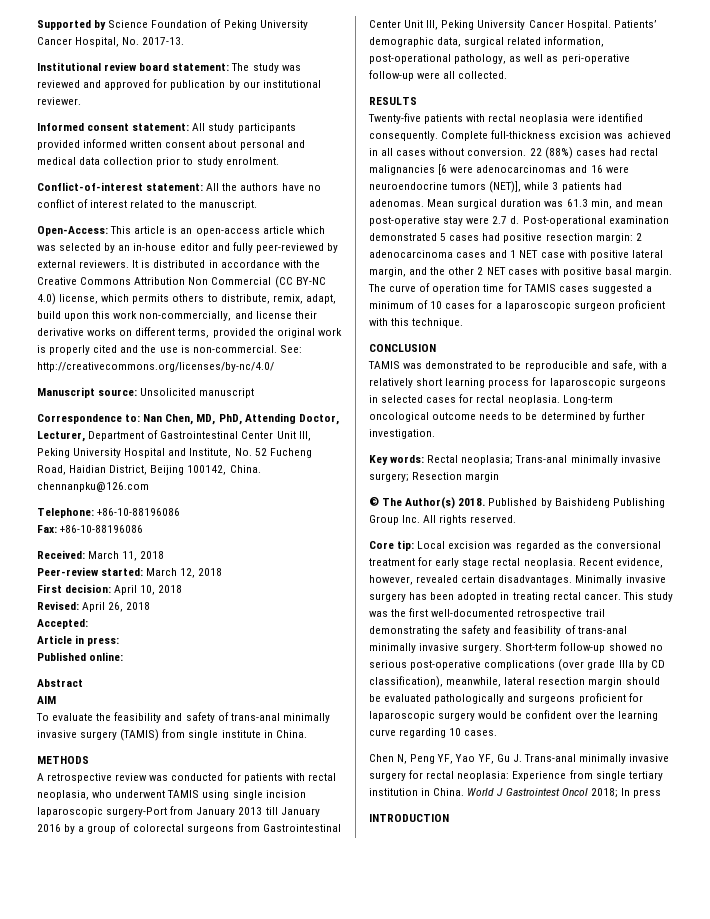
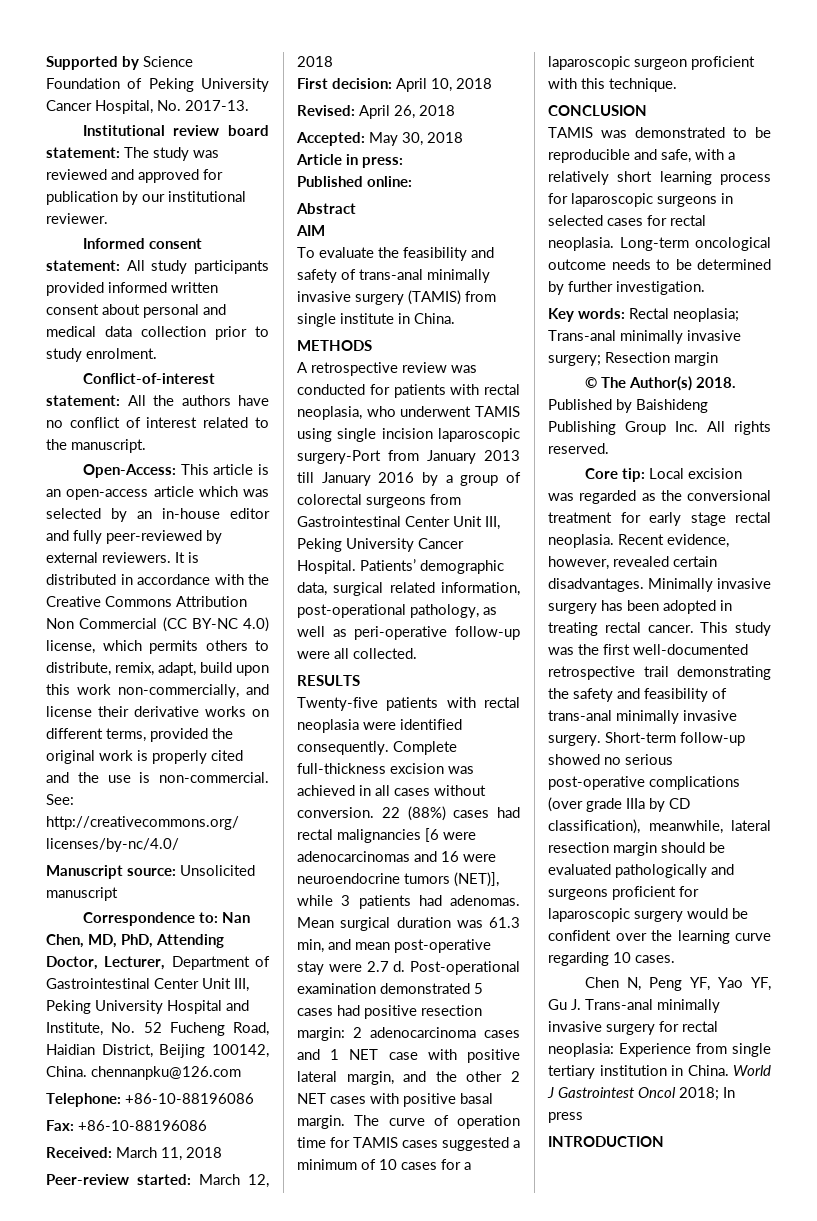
- Accepted:
+ Accepted: May 30, 2018

